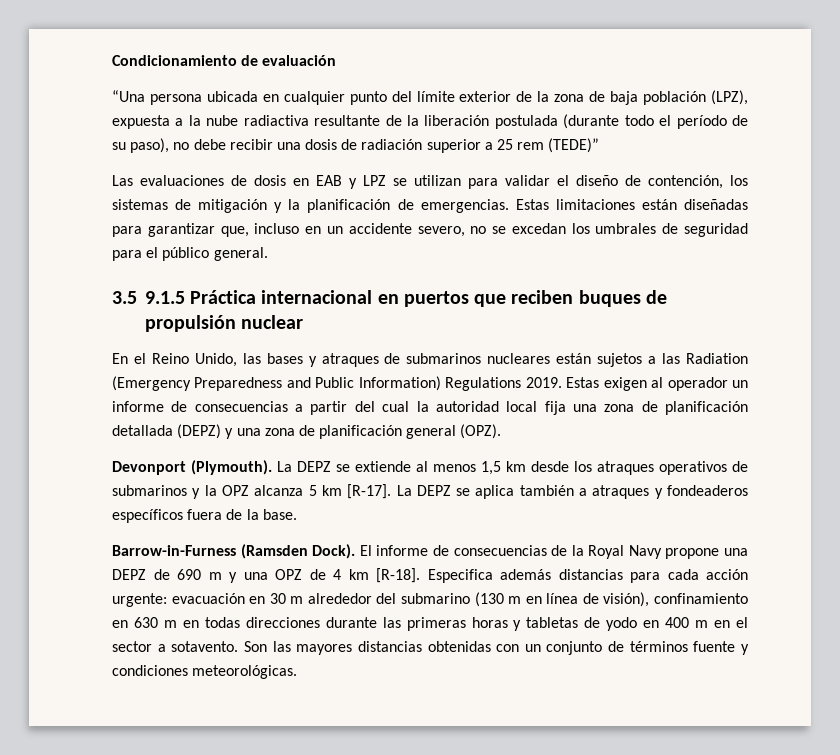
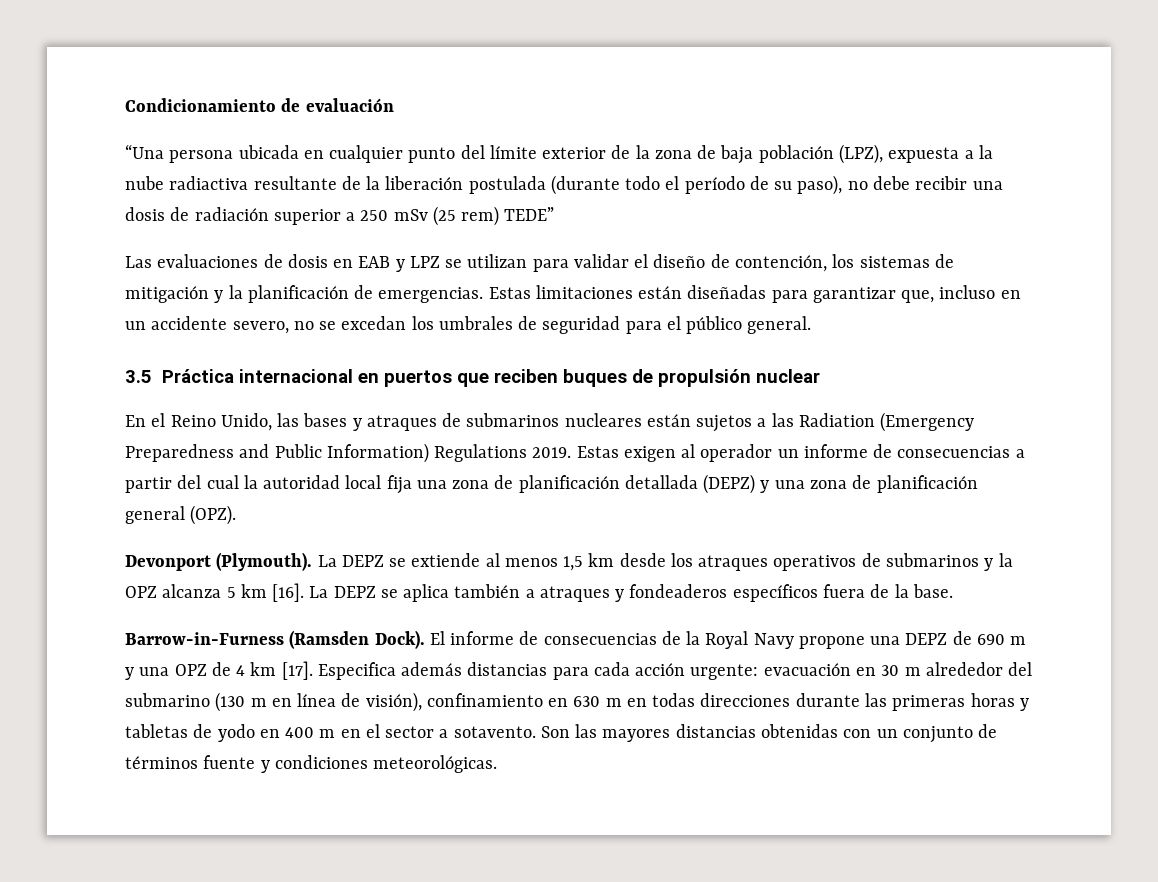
- “Una persona ubicada en cualquier punto del límite exterior de la zona de baja población (LPZ), expuesta a la nube radiactiva resultante de la liberación postulada (durante todo el período de su paso), no debe recibir una dosis de radiación superior a 25 rem (TEDE)”
+ “Una persona ubicada en cualquier punto del límite exterior de la zona de baja población (LPZ), expuesta a la nube radiactiva resultante de la liberación postulada (durante todo el período de su paso), no debe recibir una dosis de radiación superior a 250 mSv (25 rem) TEDE”
- 3.5 9.1.5 Práctica internacional en puertos que reciben buques de propulsión nuclear
+ 3.5 Práctica internacional en puertos que reciben buques de propulsión nuclear
- La DEPZ se extiende al menos 1,5 km desde los atraques operativos de submarinos y la OPZ alcanza 5 km [R-17].
+ La DEPZ se extiende al menos 1,5 km desde los atraques operativos de submarinos y la OPZ alcanza 5 km [16].
- El informe de consecuencias de la Royal Navy propone una DEPZ de 690 m y una OPZ de 4 km [R-18].
+ El informe de consecuencias de la Royal Navy propone una DEPZ de 690 m y una OPZ de 4 km [17].

